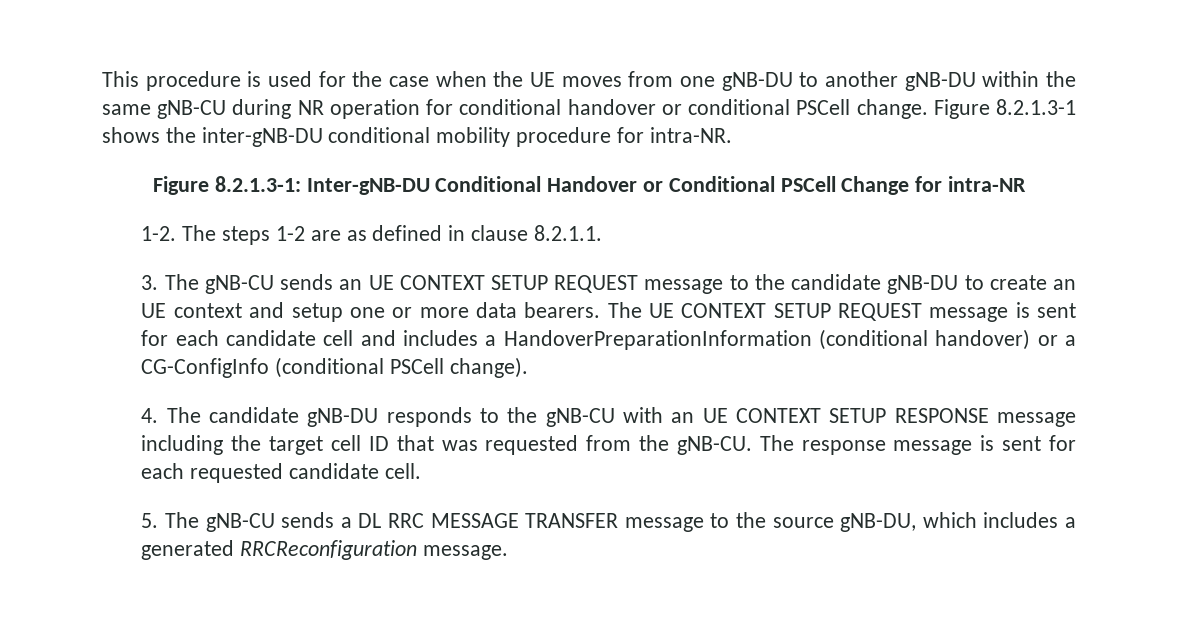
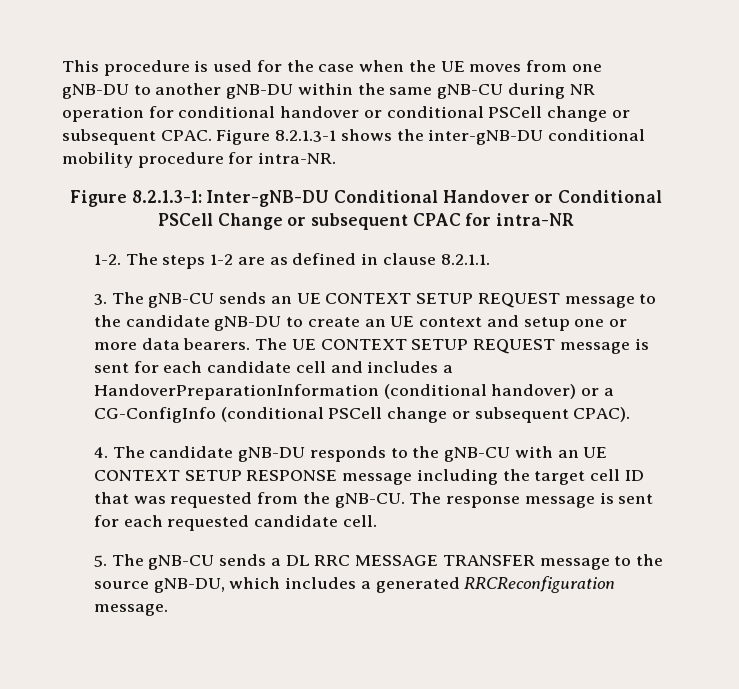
- This procedure is used for the case when the UE moves from one gNB-DU to another gNB-DU within the same gNB-CU during NR operation for conditional handover or conditional PSCell change.
+ This procedure is used for the case when the UE moves from one gNB-DU to another gNB-DU within the same gNB-CU during NR operation for conditional handover or conditional PSCell change or subsequent CPAC.
- Figure 8.2.1.3-1: Inter-gNB-DU Conditional Handover or Conditional PSCell Change for intra-NR
+ Figure 8.2.1.3-1: Inter-gNB-DU Conditional Handover or Conditional PSCell Change or subsequent CPAC for intra-NR
- The UE CONTEXT SETUP REQUEST message is sent for each candidate cell and includes a HandoverPreparationInformation (conditional handover) or a CG-ConfigInfo (conditional PSCell change).
+ The UE CONTEXT SETUP REQUEST message is sent for each candidate cell and includes a HandoverPreparationInformation (conditional handover) or a CG-ConfigInfo (conditional PSCell change or subsequent CPAC).

